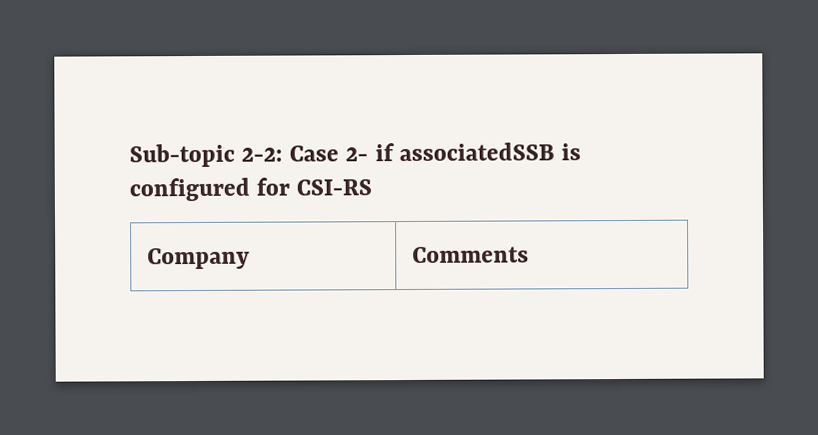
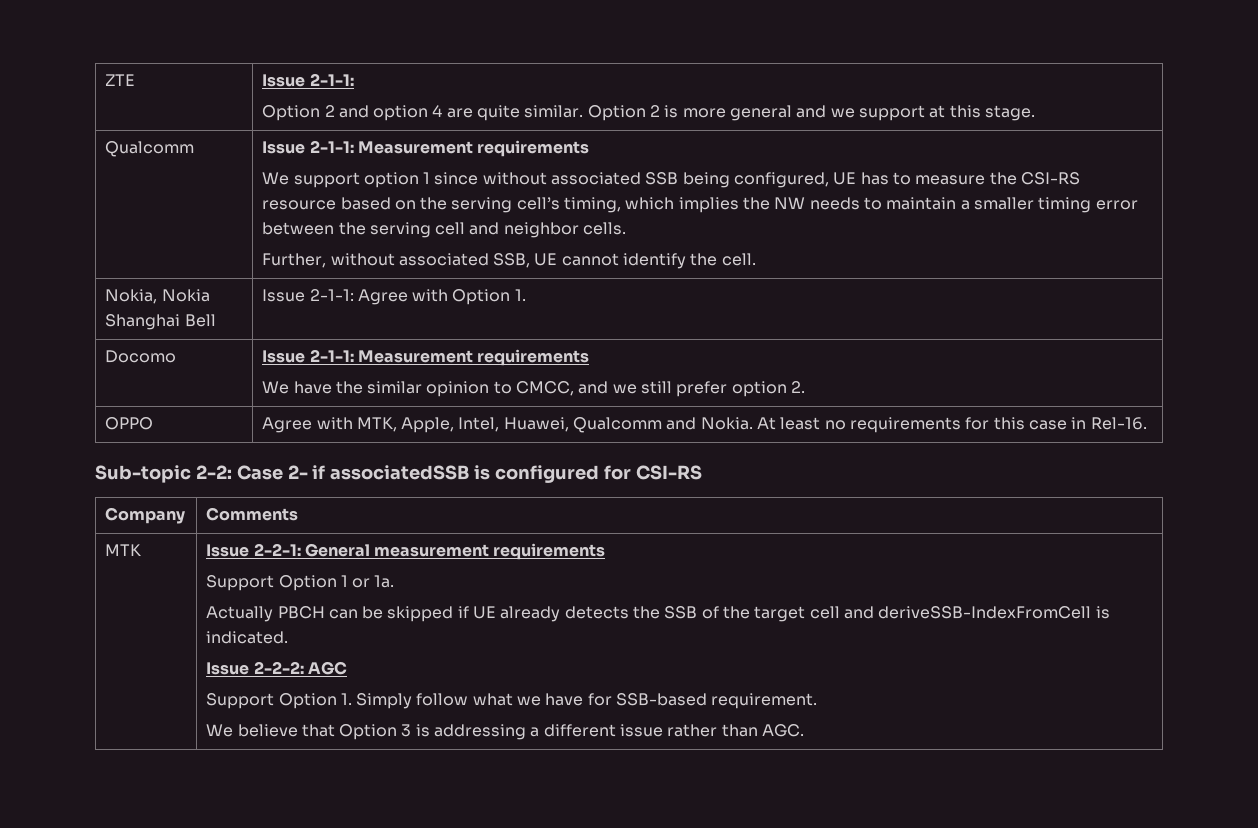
+ ZTE | Issue 2-1-1:
+ Option 2 and option 4 are quite similar. Option 2 is more general and we support at this stage.
+ Qualcomm | Issue 2-1-1: Measurement requirements
+ We support option 1 since without associated SSB being configured, UE has to measure the CSI-RS resource based on the serving cell’s timing, which implies the NW needs to maintain a smaller timing error between the serving cell and neighbor cells.
+ Further, without associated SSB, UE cannot identify the cell.
+ Nokia, Nokia Shanghai Bell | Issue 2-1-1: Agree with Option 1.
+ Docomo | Issue 2-1-1: Measurement requirements
+ We have the similar opinion to CMCC, and we still prefer option 2.
+ OPPO | Agree with MTK, Apple, Intel, Huawei, Qualcomm and Nokia. At least no requirements for this case in Rel-16.
+ MTK | Issue 2-2-1: General measurement requirements
+ Support Option 1 or 1a.
+ Actually PBCH can be skipped if UE already detects the SSB of the target cell and deriveSSB-IndexFromCell is indicated.
+ Issue 2-2-2: AGC
+ Support Option 1. Simply follow what we have for SSB-based requirement.
+ We believe that Option 3 is addressing a different issue rather than AGC.

